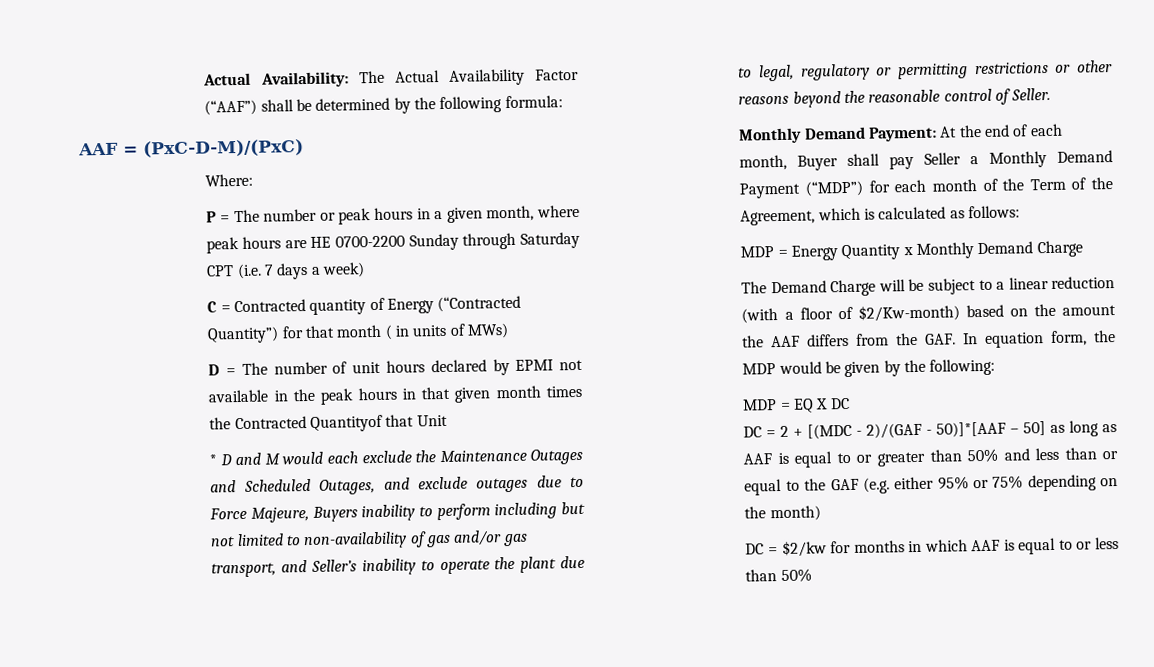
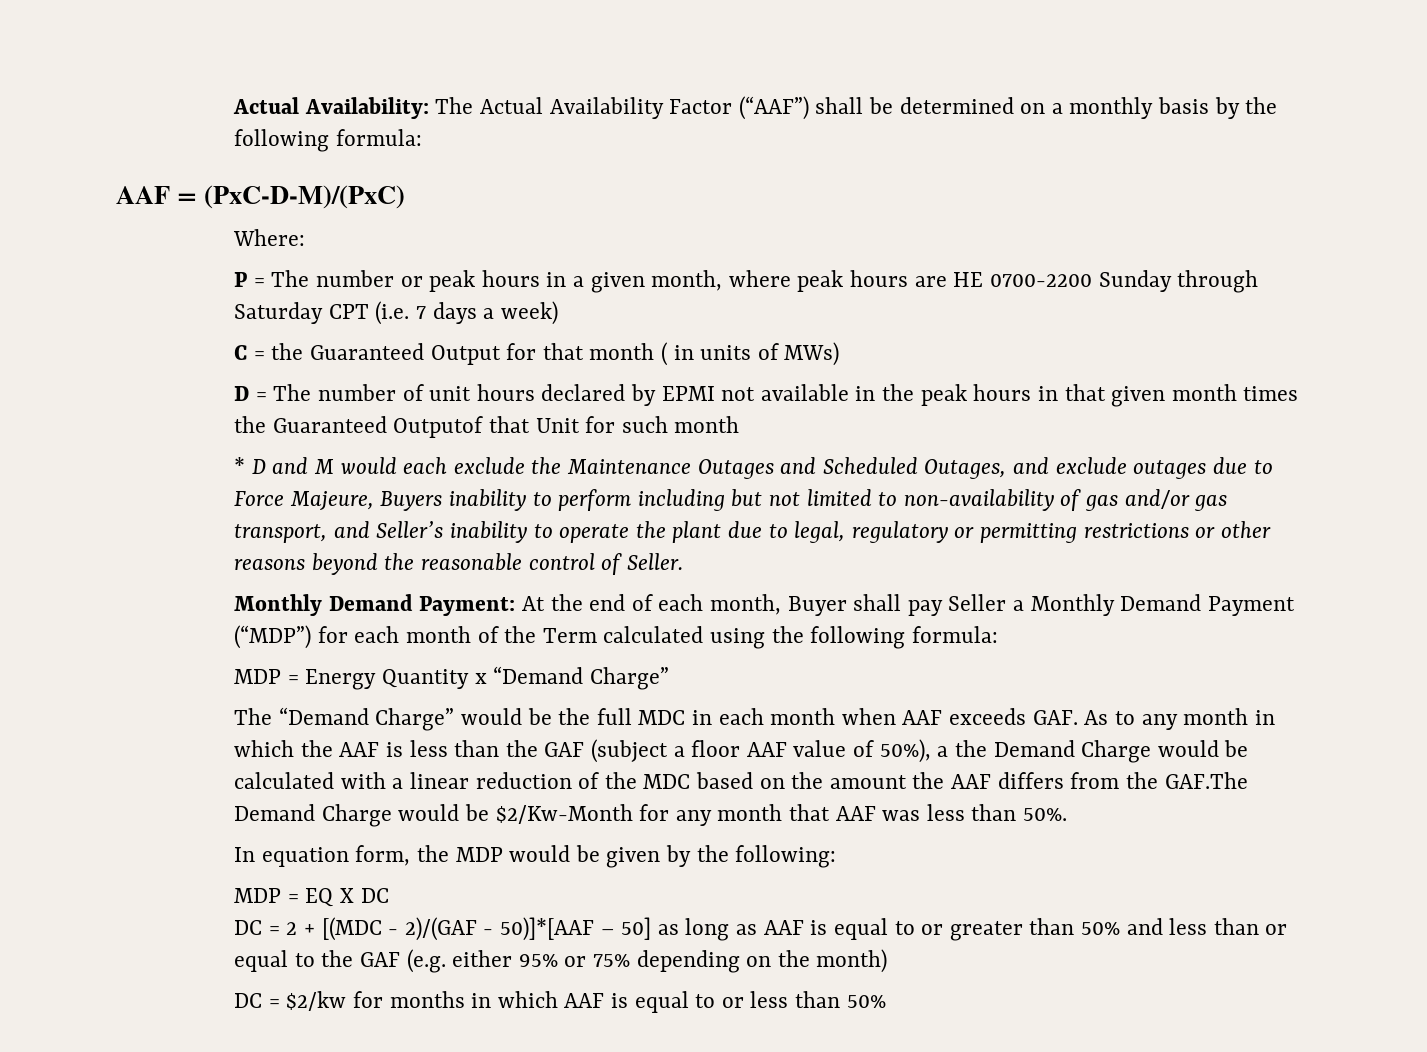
- Actual Availability: The Actual Availability Factor (“AAF”) shall be determined by the following formula:
+ Actual Availability: The Actual Availability Factor (“AAF”) shall be determined on a monthly basis by the following formula:
- C = Contracted quantity of Energy (“Contracted Quantity”) for that month ( in units of MWs)
+ C = the Guaranteed Output for that month ( in units of MWs)
- D = The number of unit hours declared by EPMI not available in the peak hours in that given month times the Contracted Quantityof that Unit
+ D = The number of unit hours declared by EPMI not available in the peak hours in that given month times the Guaranteed Outputof that Unit for such month
- Monthly Demand Payment: At the end of each month, Buyer shall pay Seller a Monthly Demand Payment (“MDP”) for each month of the Term of the Agreement, which is calculated as follows:
+ Monthly Demand Payment: At the end of each month, Buyer shall pay Seller a Monthly Demand Payment (“MDP”) for each month of the Term calculated using the following formula:
- MDP = Energy Quantity x Monthly Demand Charge
- The Demand Charge will be subject to a linear reduction (with a floor of $2/Kw-month) based on the amount the AAF differs from the GAF. In equation form, the MDP would be given by the following:
+ MDP = Energy Quantity x “Demand Charge”
+ The “Demand Charge” would be the full MDC in each month when AAF exceeds GAF. As to any month in which the AAF is less than the GAF (subject a floor AAF value of 50%), a the Demand Charge would be calculated with a linear reduction of the MDC based on the amount the AAF differs from the GAF.The Demand Charge would be $2/Kw-Month for any month that AAF was less than 50%.
+ In equation form, the MDP would be given by the following:

